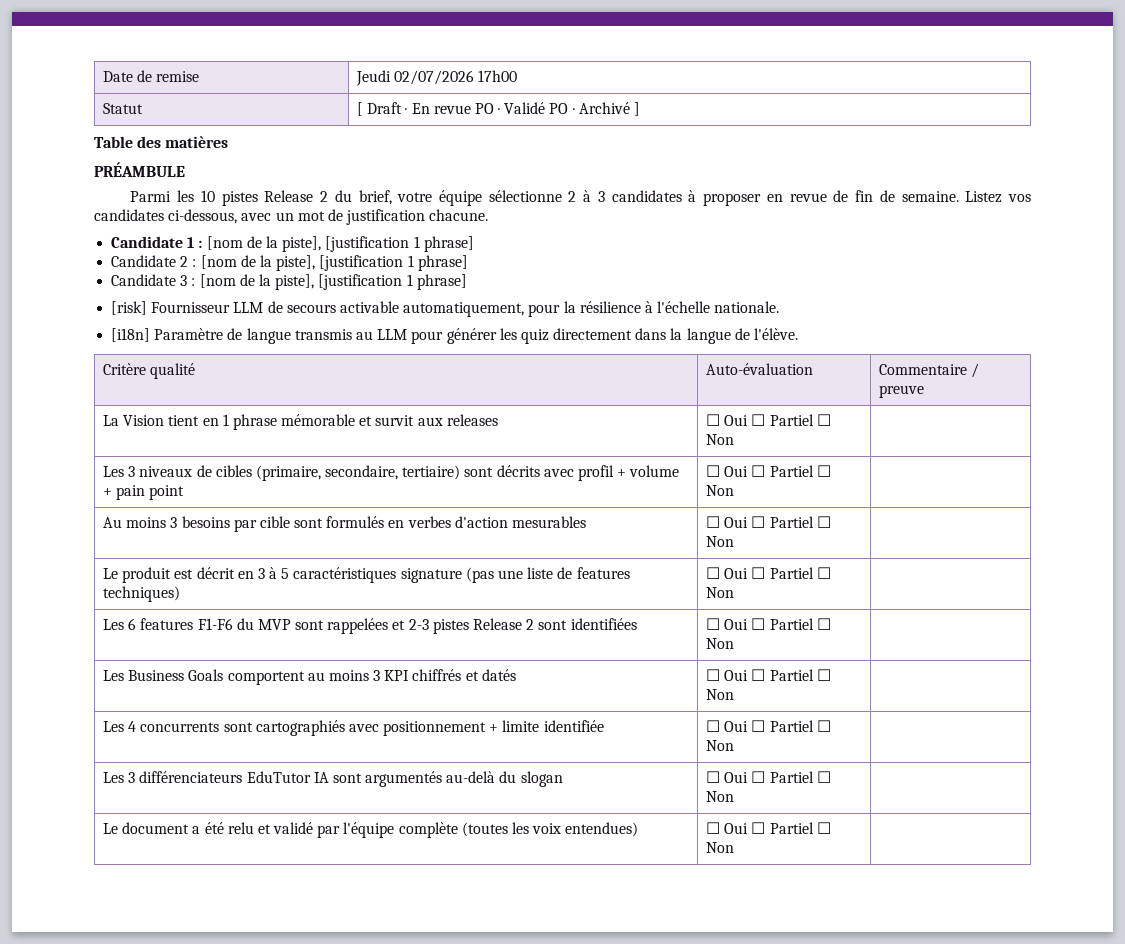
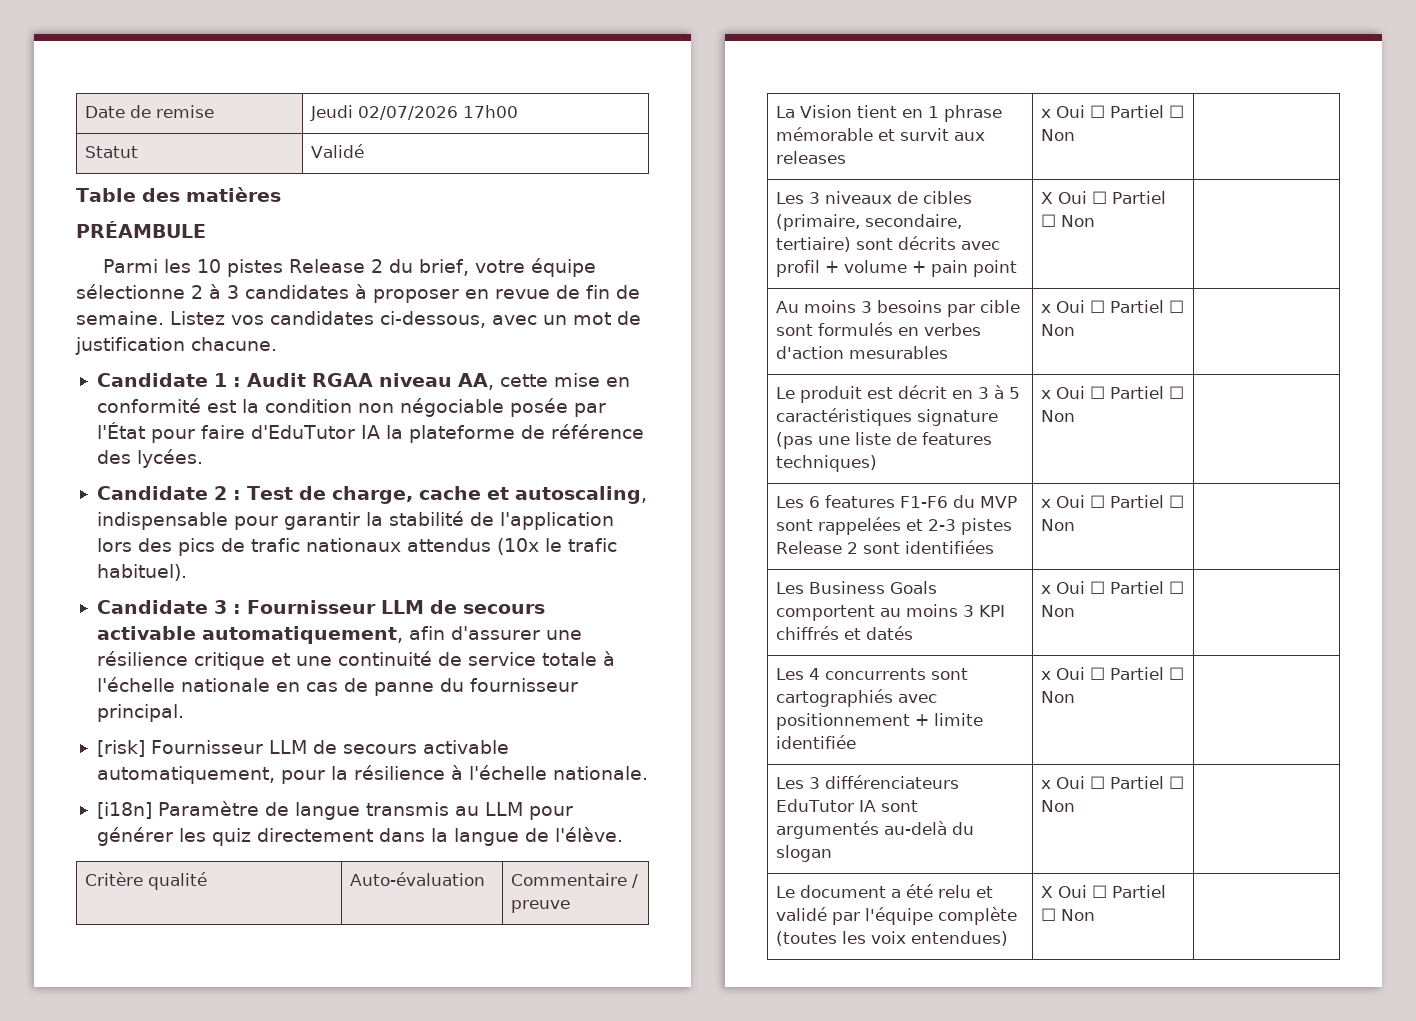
- Statut | [ Draft · En revue PO · Validé PO · Archivé ]
+ Statut | Validé
- Candidate 1 : [nom de la piste], [justification 1 phrase]
- Candidate 2 : [nom de la piste], [justification 1 phrase]
- Candidate 3 : [nom de la piste], [justification 1 phrase]
+ Candidate 1 : Audit RGAA niveau AA, cette mise en conformité est la condition non négociable posée par l'État pour faire d'EduTutor IA la plateforme de référence des lycées.
+ Candidate 2 : Test de charge, cache et autoscaling, indispensable pour garantir la stabilité de l'application lors des pics de trafic nationaux attendus (10x le trafic habituel).
+ Candidate 3 : Fournisseur LLM de secours activable automatiquement, afin d'assurer une résilience critique et une continuité de service totale à l'échelle nationale en cas de panne du fournisseur principal.
- La Vision tient en 1 phrase mémorable et survit aux releases | ☐ Oui ☐ Partiel ☐ Non |
+ La Vision tient en 1 phrase mémorable et survit aux releases | x Oui ☐ Partiel ☐ Non |
- Les 3 niveaux de cibles (primaire, secondaire, tertiaire) sont décrits avec profil + volume + pain point | ☐ Oui ☐ Partiel ☐ Non |
+ Les 3 niveaux de cibles (primaire, secondaire, tertiaire) sont décrits avec profil + volume + pain point | X Oui ☐ Partiel ☐ Non |
- Au moins 3 besoins par cible sont formulés en verbes d'action mesurables | ☐ Oui ☐ Partiel ☐ Non |
+ Au moins 3 besoins par cible sont formulés en verbes d'action mesurables | x Oui ☐ Partiel ☐ Non |
- Le produit est décrit en 3 à 5 caractéristiques signature (pas une liste de features techniques) | ☐ Oui ☐ Partiel ☐ Non |
+ Le produit est décrit en 3 à 5 caractéristiques signature (pas une liste de features techniques) | x Oui ☐ Partiel ☐ Non |
- Les 6 features F1-F6 du MVP sont rappelées et 2-3 pistes Release 2 sont identifiées | ☐ Oui ☐ Partiel ☐ Non |
+ Les 6 features F1-F6 du MVP sont rappelées et 2-3 pistes Release 2 sont identifiées | x Oui ☐ Partiel ☐ Non |
- Les Business Goals comportent au moins 3 KPI chiffrés et datés | ☐ Oui ☐ Partiel ☐ Non |
+ Les Business Goals comportent au moins 3 KPI chiffrés et datés | x Oui ☐ Partiel ☐ Non |
- Les 4 concurrents sont cartographiés avec positionnement + limite identifiée | ☐ Oui ☐ Partiel ☐ Non |
+ Les 4 concurrents sont cartographiés avec positionnement + limite identifiée | x Oui ☐ Partiel ☐ Non |
- Les 3 différenciateurs EduTutor IA sont argumentés au-delà du slogan | ☐ Oui ☐ Partiel ☐ Non |
+ Les 3 différenciateurs EduTutor IA sont argumentés au-delà du slogan | x Oui ☐ Partiel ☐ Non |
- Le document a été relu et validé par l'équipe complète (toutes les voix entendues) | ☐ Oui ☐ Partiel ☐ Non |
+ Le document a été relu et validé par l'équipe complète (toutes les voix entendues) | X Oui ☐ Partiel ☐ Non |

